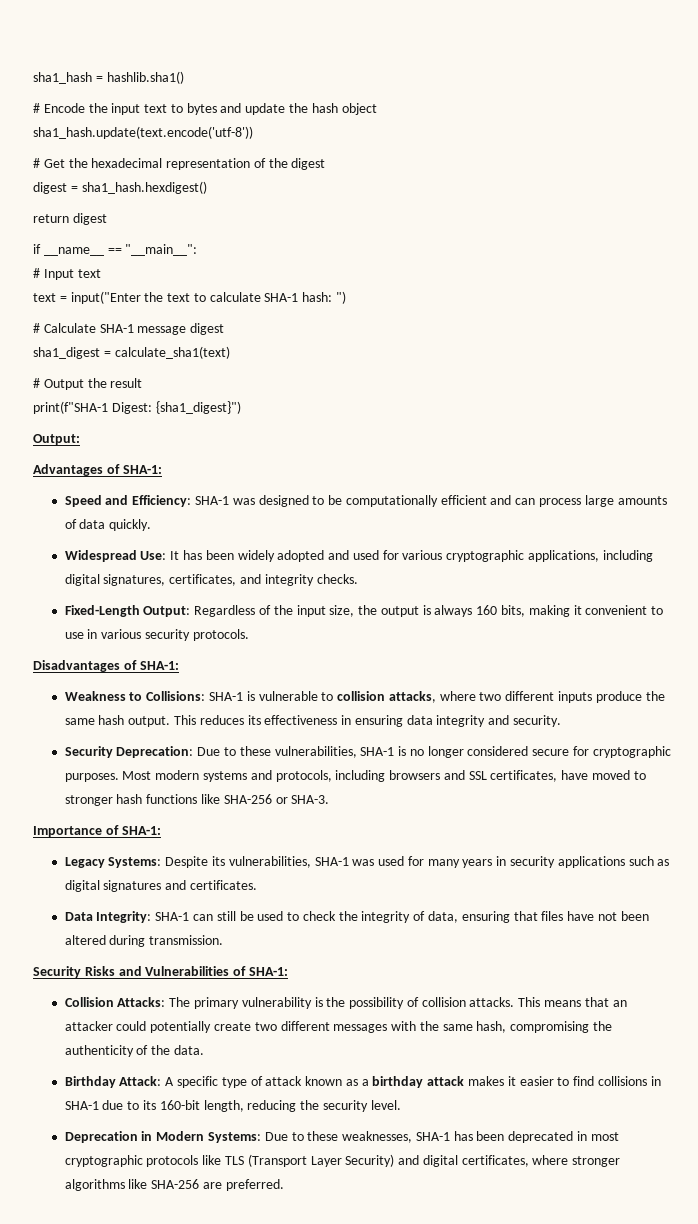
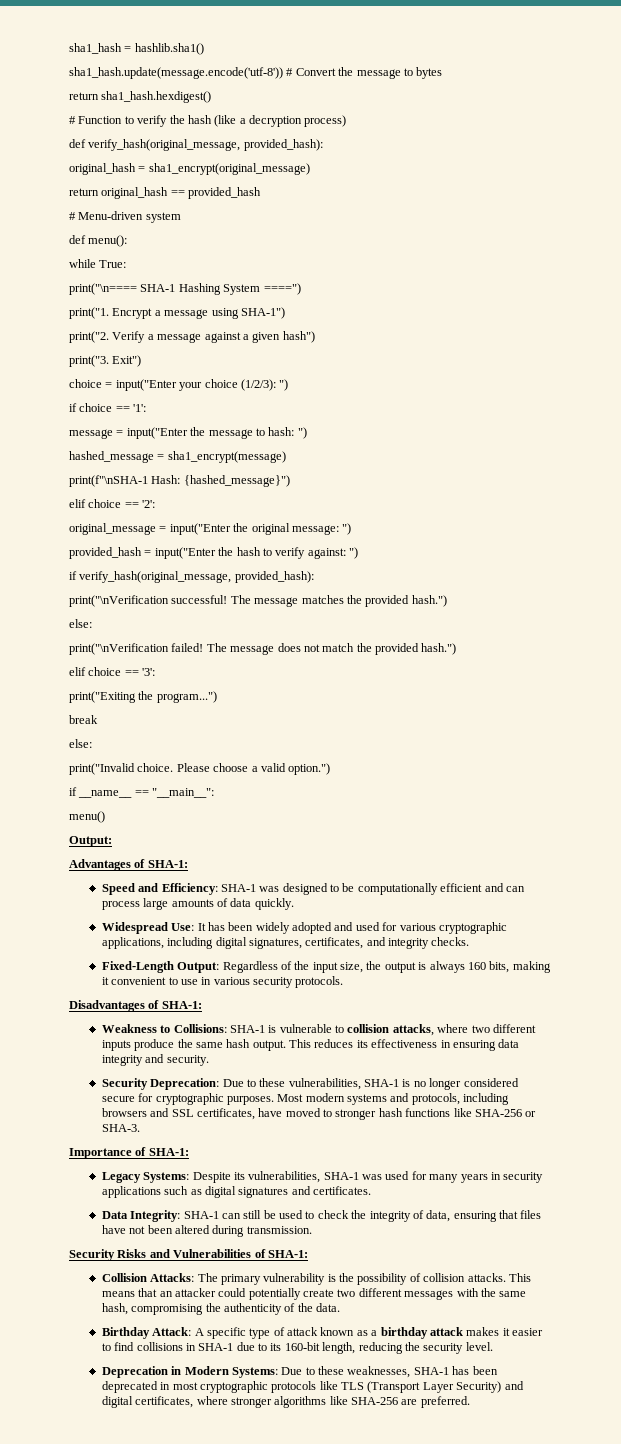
- # Encode the input text to bytes and update the hash object
- sha1_hash.update(text.encode('utf-8'))
- # Get the hexadecimal representation of the digest
- digest = sha1_hash.hexdigest()
- return digest
+ sha1_hash.update(message.encode('utf-8')) # Convert the message to bytes
+ return sha1_hash.hexdigest()
+ # Function to verify the hash (like a decryption process)
+ def verify_hash(original_message, provided_hash):
+ original_hash = sha1_encrypt(original_message)
+ return original_hash == provided_hash
+ # Menu-driven system
+ def menu():
+ while True:
+ print("\n==== SHA-1 Hashing System ====")
+ print("1. Encrypt a message using SHA-1")
+ print("2. Verify a message against a given hash")
+ print("3. Exit")
+ choice = input("Enter your choice (1/2/3): ")
+ if choice == '1':
+ message = input("Enter the message to hash: ")
+ hashed_message = sha1_encrypt(message)
+ print(f"\nSHA-1 Hash: {hashed_message}")
+ elif choice == '2':
+ original_message = input("Enter the original message: ")
+ provided_hash = input("Enter the hash to verify against: ")
+ if verify_hash(original_message, provided_hash):
+ print("\nVerification successful! The message matches the provided hash.")
+ else:
+ print("\nVerification failed! The message does not match the provided hash.")
+ elif choice == '3':
+ print("Exiting the program...")
+ break
+ else:
+ print("Invalid choice. Please choose a valid option.")
  if __name__ == "__main__":
- # Input text
- text = input("Enter the text to calculate SHA-1 hash: ")
- # Calculate SHA-1 message digest
- sha1_digest = calculate_sha1(text)
- # Output the result
- print(f"SHA-1 Digest: {sha1_digest}")
+ menu()

